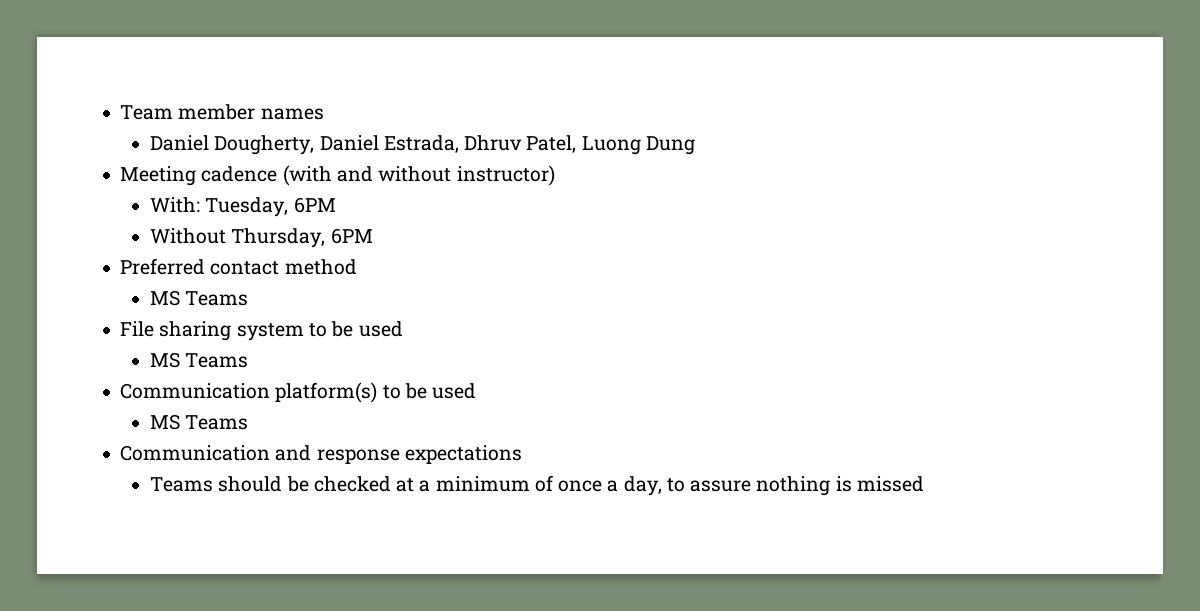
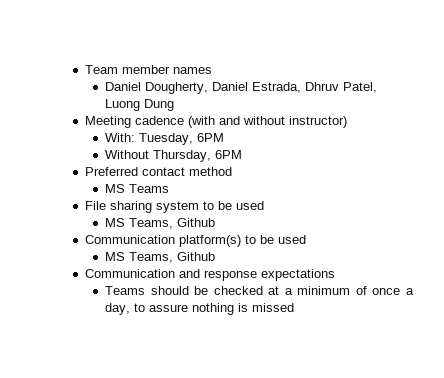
  File sharing system to be used
- MS Teams
+ MS Teams, Github
  Communication platform(s) to be used
- MS Teams
+ MS Teams, Github

